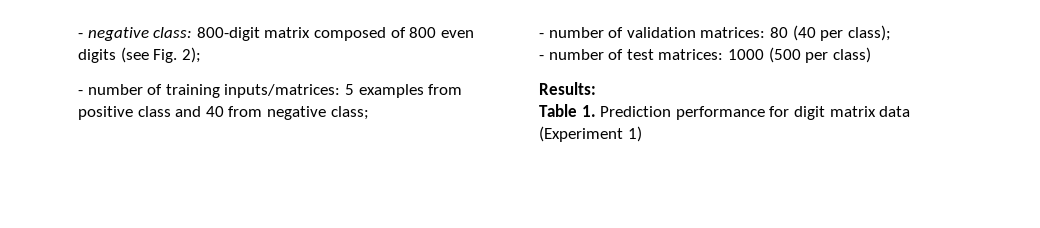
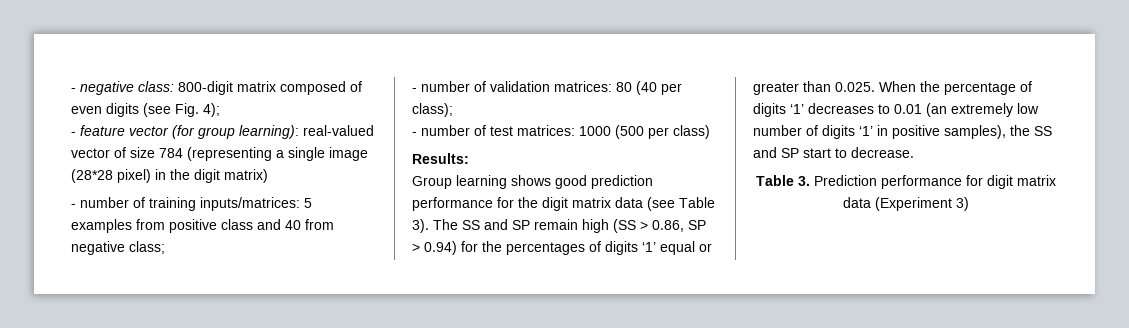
- - negative class: 800-digit matrix composed of 800 even digits (see Fig. 2);
+ - negative class: 800-digit matrix composed of even digits (see Fig. 4);
+ - feature vector (for group learning): real-valued vector of size 784 (representing a single image (28*28 pixel) in the digit matrix)
- Table 1. Prediction performance for digit matrix data (Experiment 1)
+ Group learning shows good prediction performance for the digit matrix data (see Table 3). The SS and SP remain high (SS > 0.86, SP > 0.94) for the percentages of digits ‘1’ equal or greater than 0.025. When the percentage of digits ‘1’ decreases to 0.01 (an extremely low number of digits ‘1’ in positive samples), the SS and SP start to decrease.
+ Table 3. Prediction performance for digit matrix data (Experiment 3)

